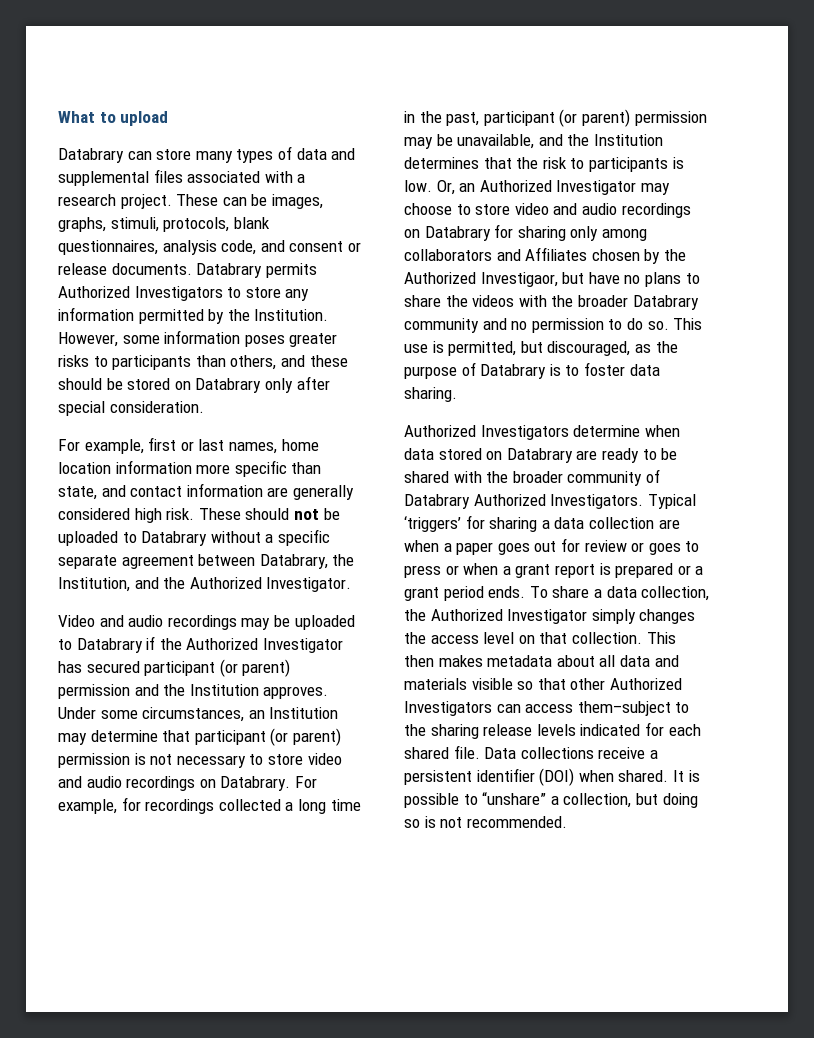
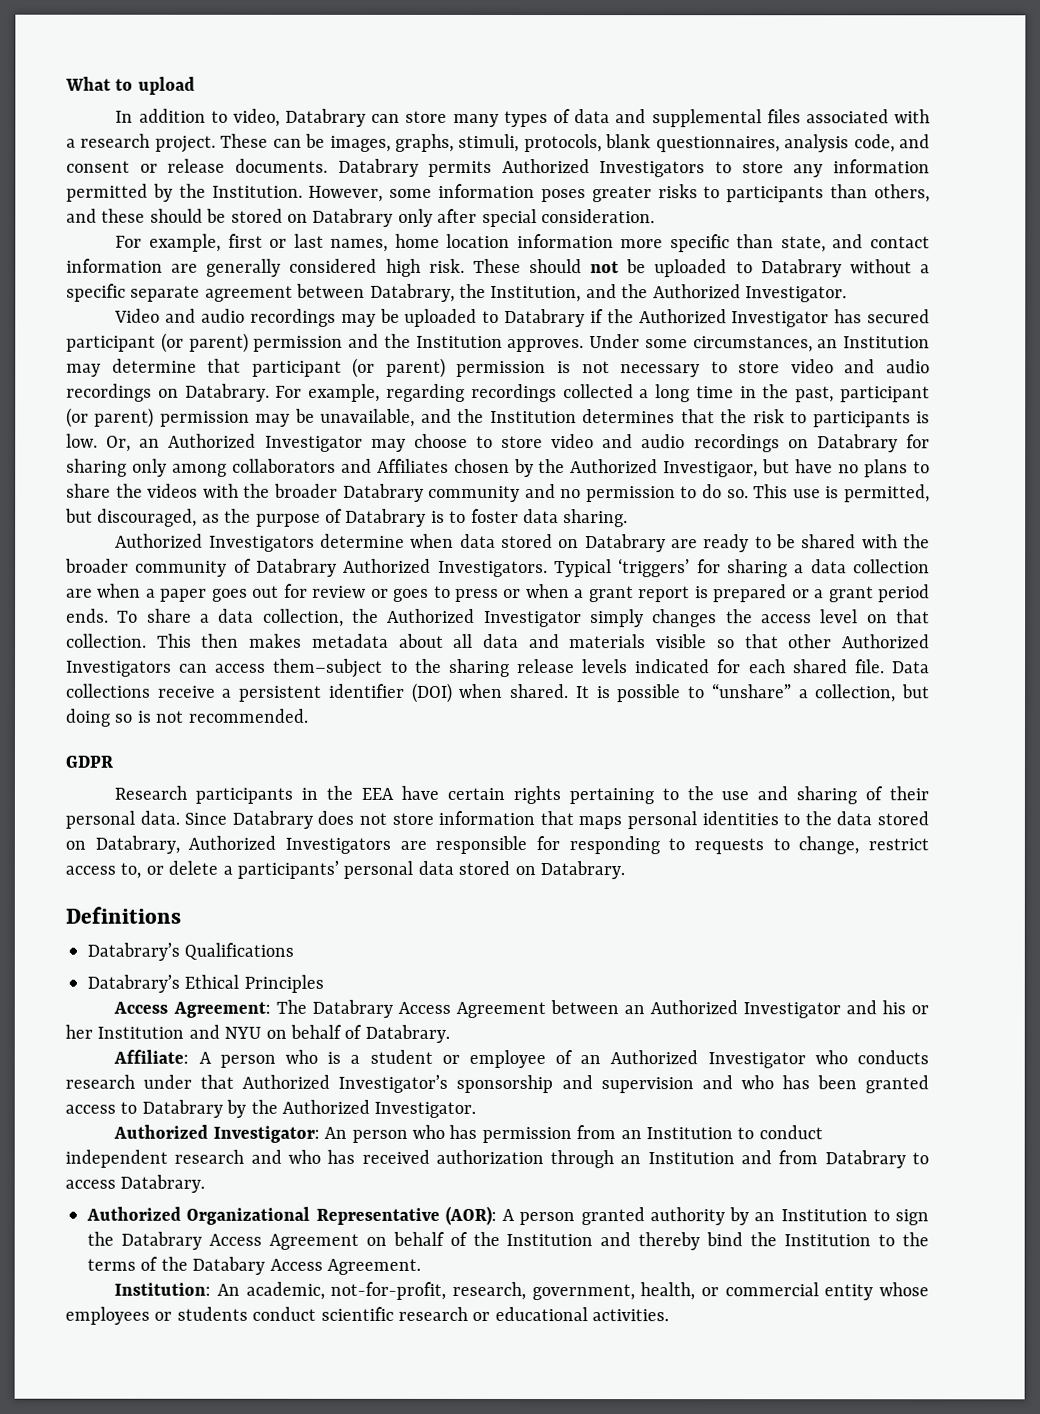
- Databrary can store many types of data and supplemental files associated with a research project.
+ In addition to video, Databrary can store many types of data and supplemental files associated with a research project.
- For example, for recordings collected a long time in the past, participant (or parent) permission may be unavailable, and the Institution determines that the risk to participants is low.
+ For example, regarding recordings collected a long time in the past, participant (or parent) permission may be unavailable, and the Institution determines that the risk to participants is low.
+ GDPR
+ Research participants in the EEA have certain rights pertaining to the use and sharing of their personal data. Since Databrary does not store information that maps personal identities to the data stored on Databrary, Authorized Investigators are responsible for responding to requests to change, restrict access to, or delete a participants’ personal data stored on Databrary.
+ Definitions
+ Databrary’s Qualifications
+ Databrary’s Ethical Principles
+ Access Agreement: The Databrary Access Agreement between an Authorized Investigator and his or her Institution and NYU on behalf of Databrary.
+ Affiliate: A person who is a student or employee of an Authorized Investigator who conducts research under that Authorized Investigator’s sponsorship and supervision and who has been granted access to Databrary by the Authorized Investigator.
+ Authorized Investigator: An person who has permission from an Institution to conduct independent research and who has received authorization through an Institution and from Databrary to access Databrary.
+ Authorized Organizational Representative (AOR): A person granted authority by an Institution to sign the Databrary Access Agreement on behalf of the Institution and thereby bind the Institution to the terms of the Databary Access Agreement.
+ Institution: An academic, not-for-profit, research, government, health, or commercial entity whose employees or students conduct scientific research or educational activities.

